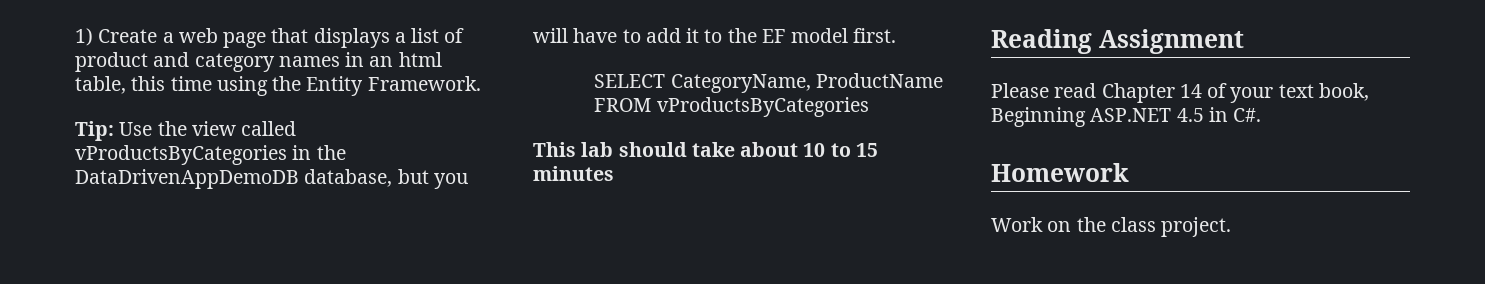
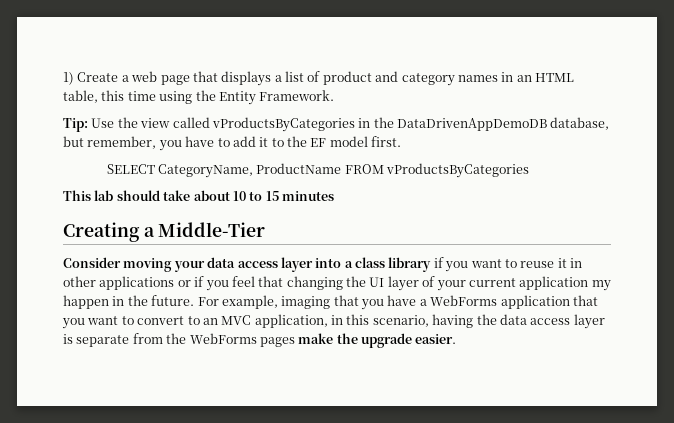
- 1) Create a web page that displays a list of product and category names in an html table, this time using the Entity Framework.
+ 1) Create a web page that displays a list of product and category names in an HTML table, this time using the Entity Framework.
- Tip: Use the view called vProductsByCategories in the DataDrivenAppDemoDB database, but you will have to add it to the EF model first.
+ Tip: Use the view called vProductsByCategories in the DataDrivenAppDemoDB database, but remember, you have to add it to the EF model first.
- Reading Assignment
- Please read Chapter 14 of your text book, Beginning ASP.NET 4.5 in C#.
- Homework
- Work on the class project.
+ Creating a Middle-Tier
+ Consider moving your data access layer into a class library if you want to reuse it in other applications or if you feel that changing the UI layer of your current application my happen in the future. For example, imaging that you have a WebForms application that you want to convert to an MVC application, in this scenario, having the data access layer is separate from the WebForms pages make the upgrade easier.

